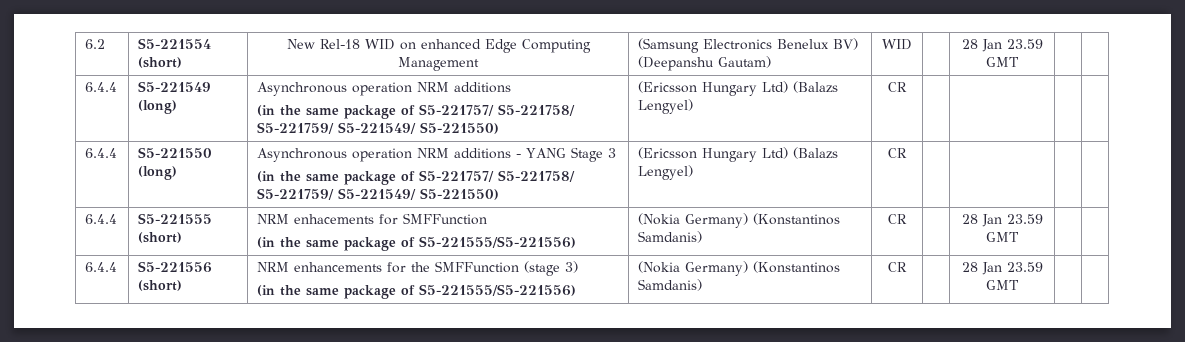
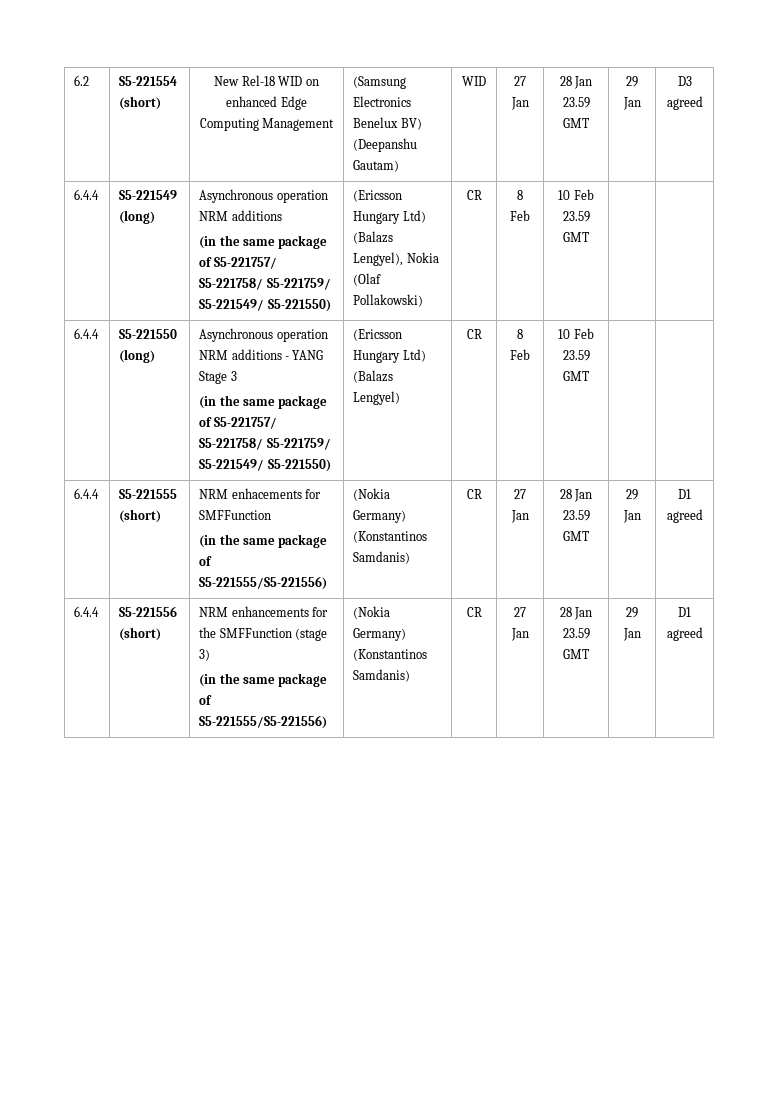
- 6.2 | S5-221554 (short) | New Rel-18 WID on enhanced Edge Computing Management | (Samsung Electronics Benelux BV) (Deepanshu Gautam) | WID | | 28 Jan 23.59 GMT | |
+ 6.2 | S5-221554 (short) | New Rel-18 WID on enhanced Edge Computing Management | (Samsung Electronics Benelux BV) (Deepanshu Gautam) | WID | 27 Jan | 28 Jan 23.59 GMT | 29 Jan | D3 agreed
  6.4.4 | S5-221549 (long) | Asynchronous operation NRM additions
- (in the same package of S5-221757/ S5-221758/ S5-221759/ S5-221549/ S5-221550) | (Ericsson Hungary Ltd) (Balazs Lengyel) | CR | | | |
+ (in the same package of S5-221757/ S5-221758/ S5-221759/ S5-221549/ S5-221550) | (Ericsson Hungary Ltd) (Balazs Lengyel), Nokia (Olaf Pollakowski) | CR | 8 Feb | 10 Feb 23.59 GMT | |
  6.4.4 | S5-221550 (long) | Asynchronous operation NRM additions - YANG Stage 3
- (in the same package of S5-221757/ S5-221758/ S5-221759/ S5-221549/ S5-221550) | (Ericsson Hungary Ltd) (Balazs Lengyel) | CR | | | |
+ (in the same package of S5-221757/ S5-221758/ S5-221759/ S5-221549/ S5-221550) | (Ericsson Hungary Ltd) (Balazs Lengyel) | CR | 8 Feb | 10 Feb 23.59 GMT | |
  6.4.4 | S5-221555 (short) | NRM enhacements for SMFFunction
- (in the same package of S5-221555/S5-221556) | (Nokia Germany) (Konstantinos Samdanis) | CR | | 28 Jan 23.59 GMT | |
+ (in the same package of S5-221555/S5-221556) | (Nokia Germany) (Konstantinos Samdanis) | CR | 27 Jan | 28 Jan 23.59 GMT | 29 Jan | D1 agreed
  6.4.4 | S5-221556 (short) | NRM enhancements for the SMFFunction (stage 3)
- (in the same package of S5-221555/S5-221556) | (Nokia Germany) (Konstantinos Samdanis) | CR | | 28 Jan 23.59 GMT | |
+ (in the same package of S5-221555/S5-221556) | (Nokia Germany) (Konstantinos Samdanis) | CR | 27 Jan | 28 Jan 23.59 GMT | 29 Jan | D1 agreed

